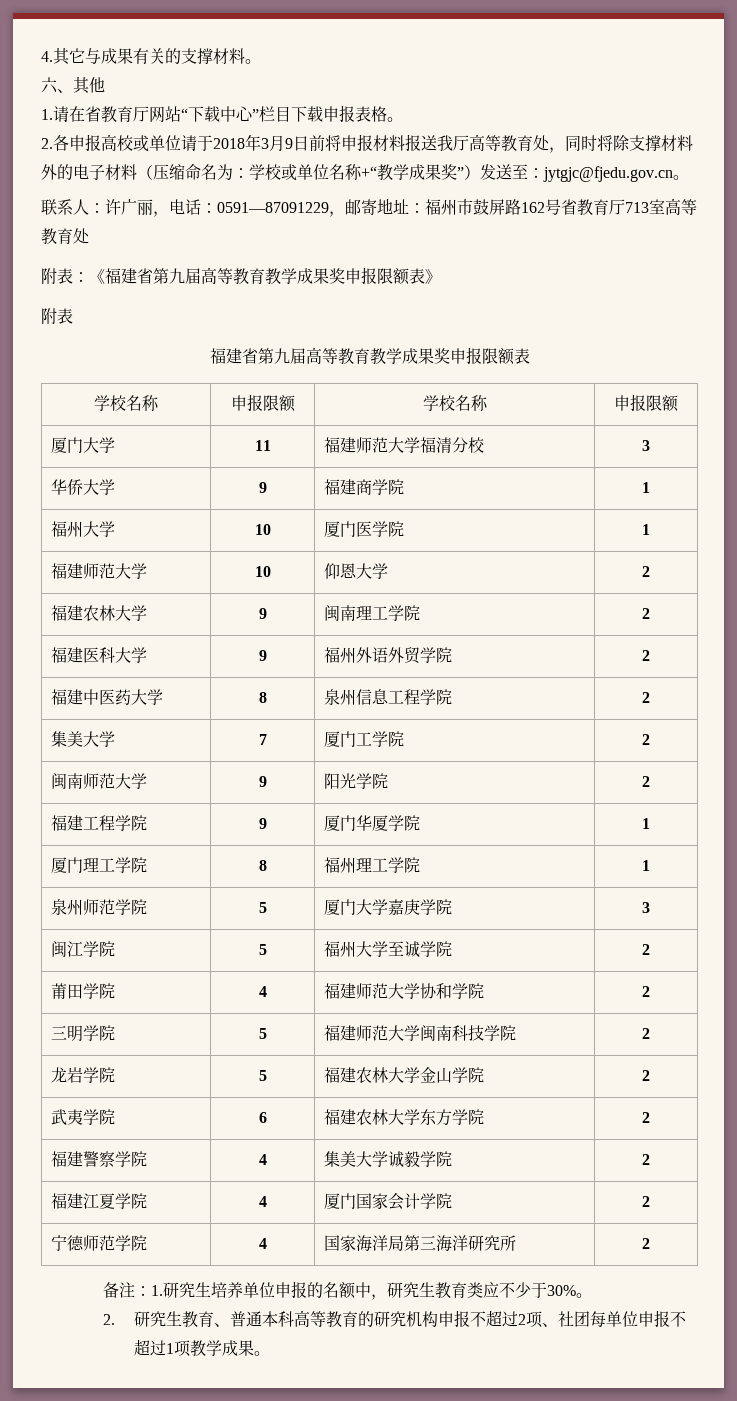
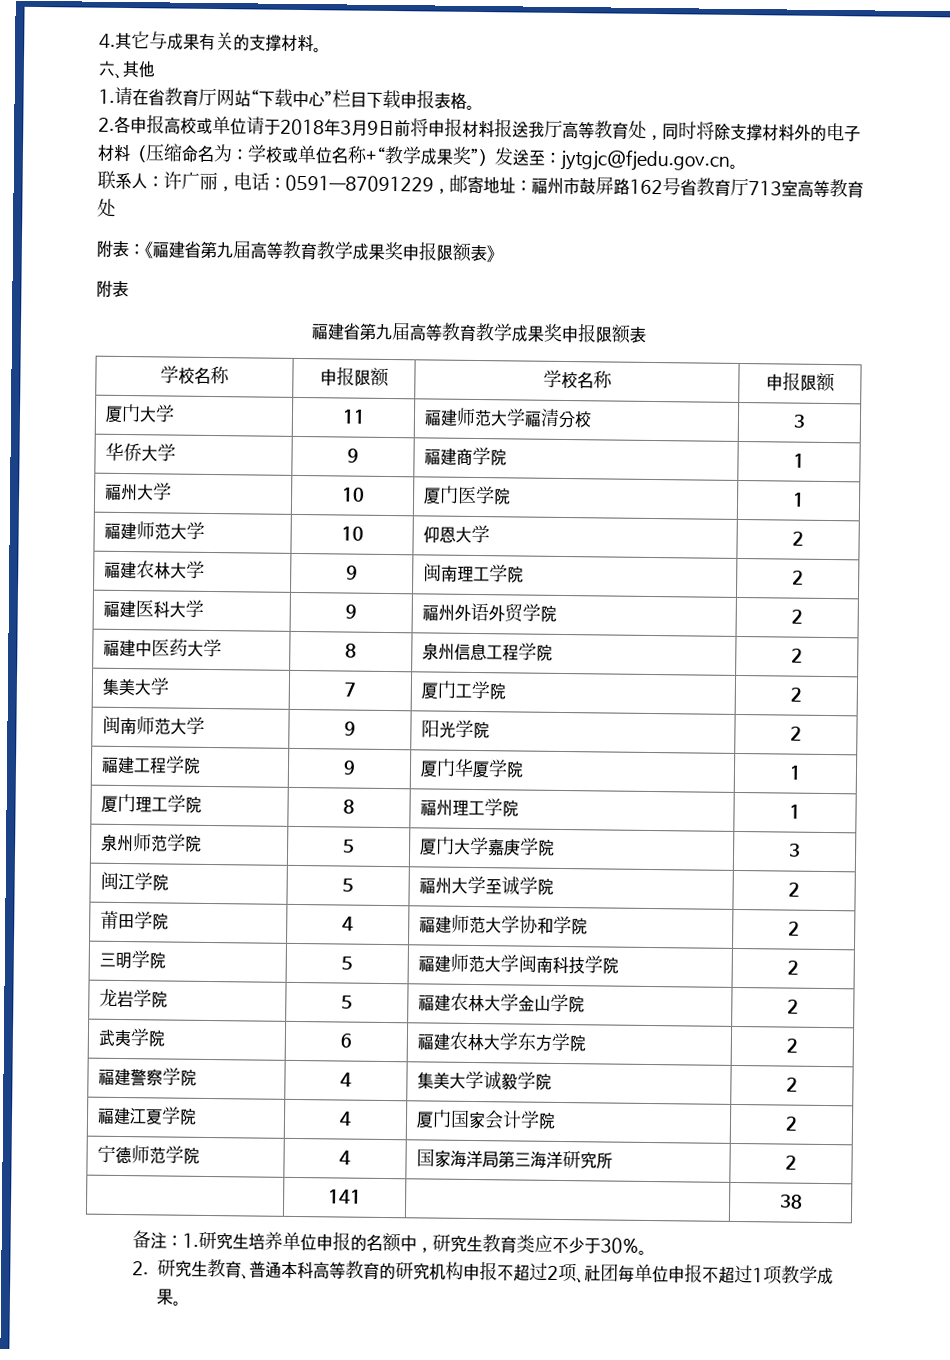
+ | 141 | | 38

